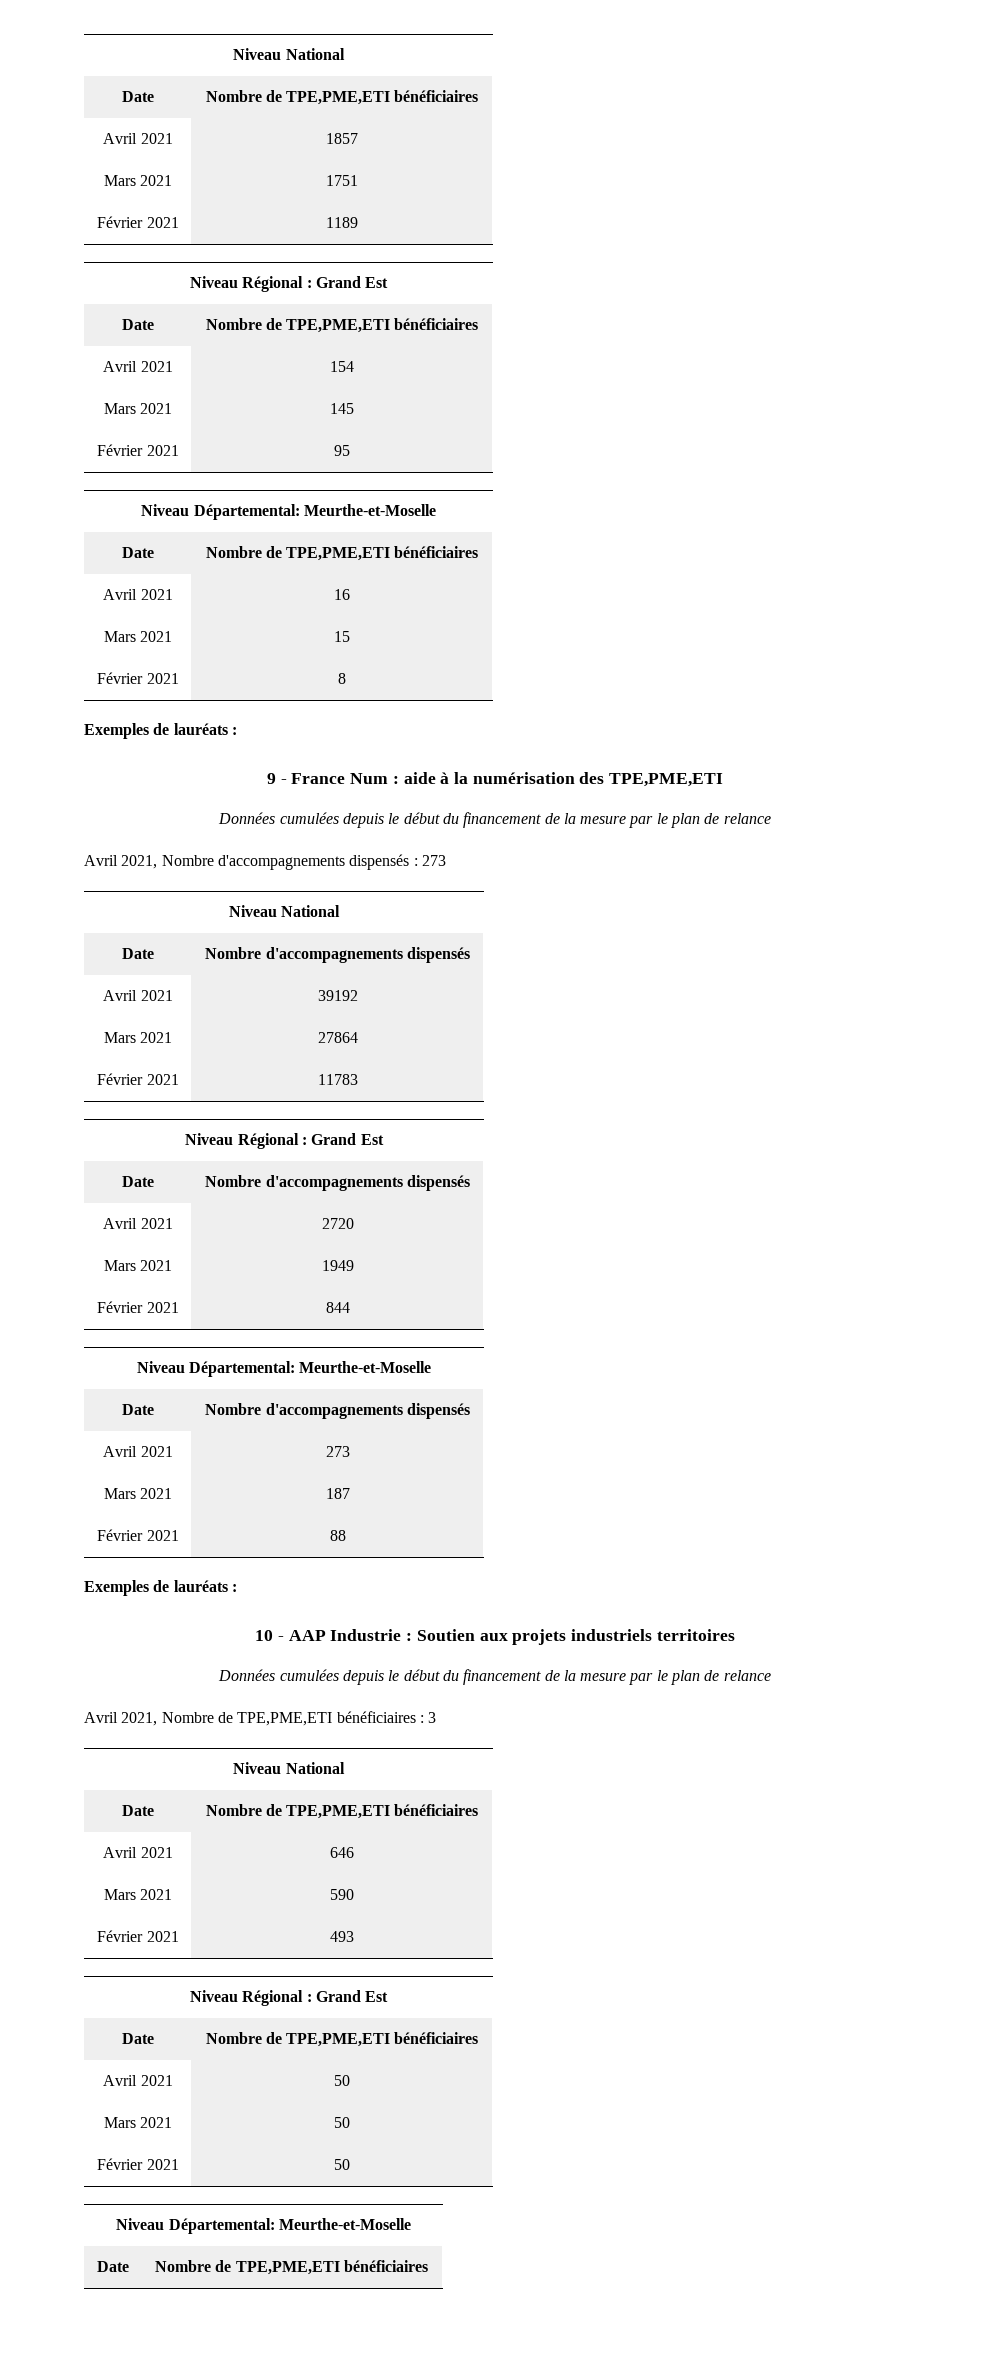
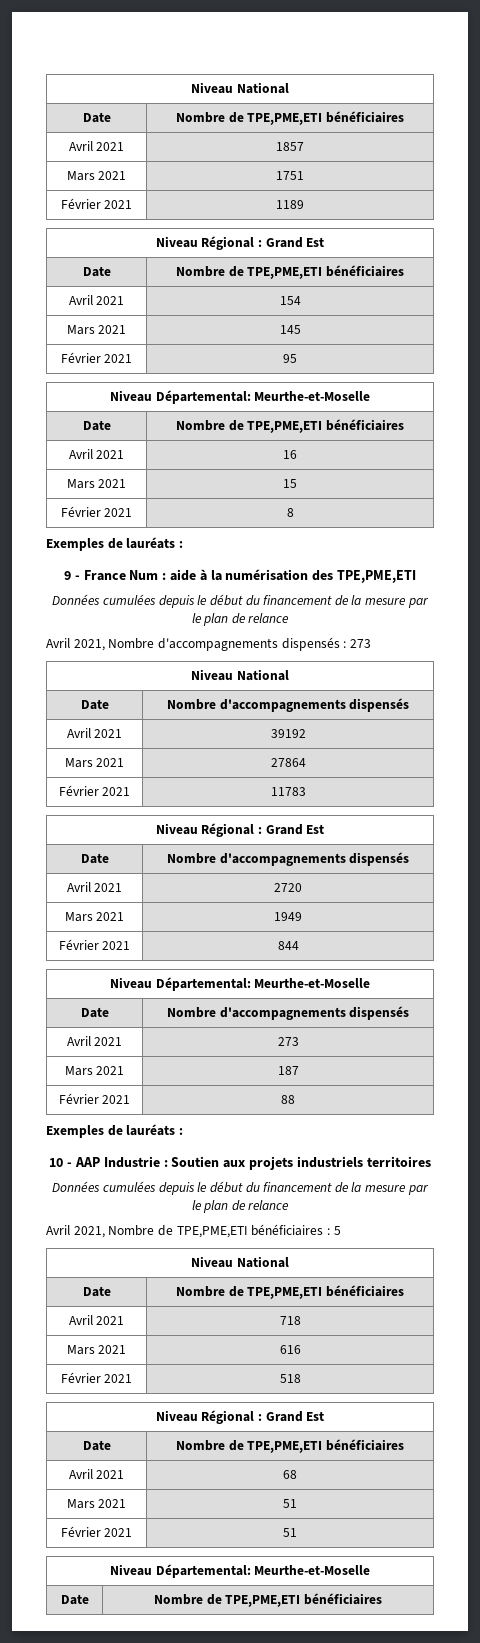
- Avril 2021, Nombre de TPE,PME,ETI bénéficiaires : 3
+ Avril 2021, Nombre de TPE,PME,ETI bénéficiaires : 5
  Niveau National
  Date | Nombre de TPE,PME,ETI bénéficiaires
- Avril 2021 | 646
- Mars 2021 | 590
- Février 2021 | 493
+ Avril 2021 | 718
+ Mars 2021 | 616
+ Février 2021 | 518
- Avril 2021 | 50
- Mars 2021 | 50
- Février 2021 | 50
+ Avril 2021 | 68
+ Mars 2021 | 51
+ Février 2021 | 51

